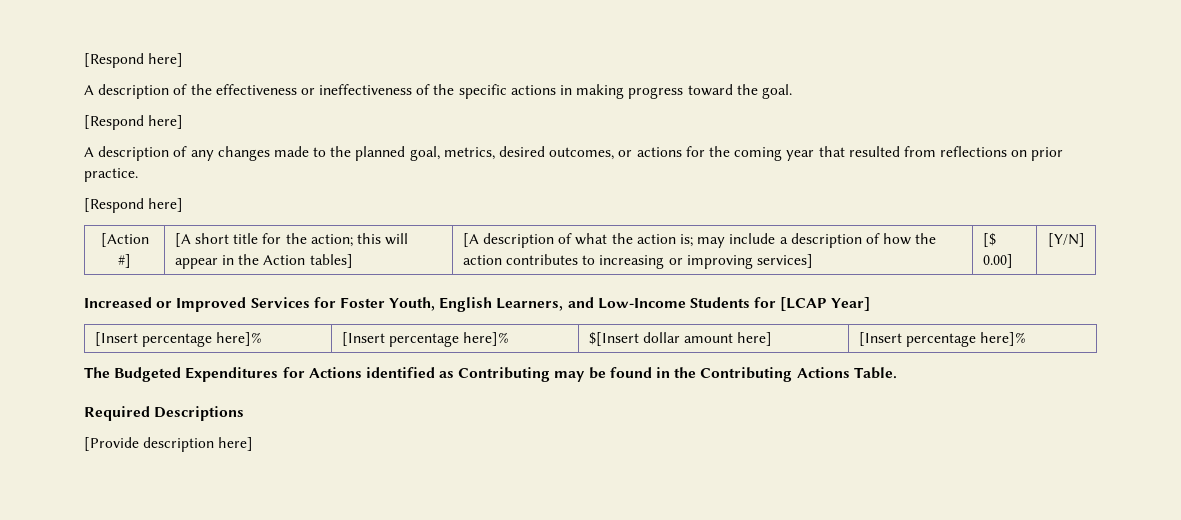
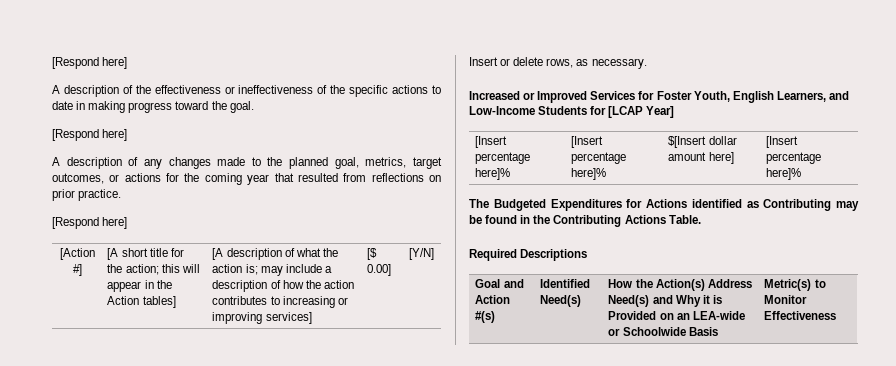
- A description of the effectiveness or ineffectiveness of the specific actions in making progress toward the goal.
+ A description of the effectiveness or ineffectiveness of the specific actions to date in making progress toward the goal.
- A description of any changes made to the planned goal, metrics, desired outcomes, or actions for the coming year that resulted from reflections on prior practice.
+ A description of any changes made to the planned goal, metrics, target outcomes, or actions for the coming year that resulted from reflections on prior practice.
+ Insert or delete rows, as necessary.
- [Provide description here]
+ Goal and Action #(s) | Identified Need(s) | How the Action(s) Address Need(s) and Why it is Provided on an LEA-wide or Schoolwide Basis | Metric(s) to Monitor Effectiveness

